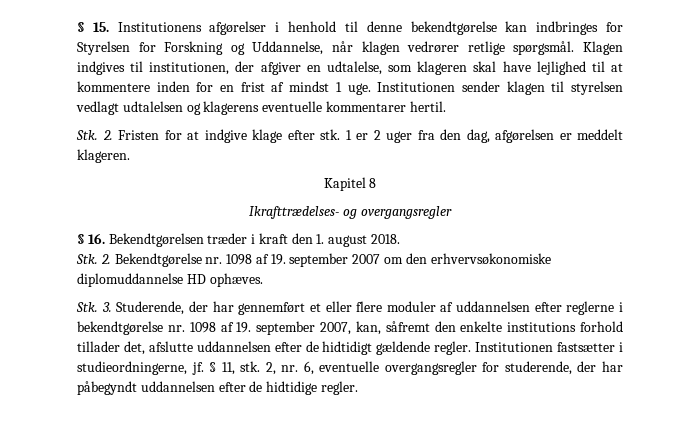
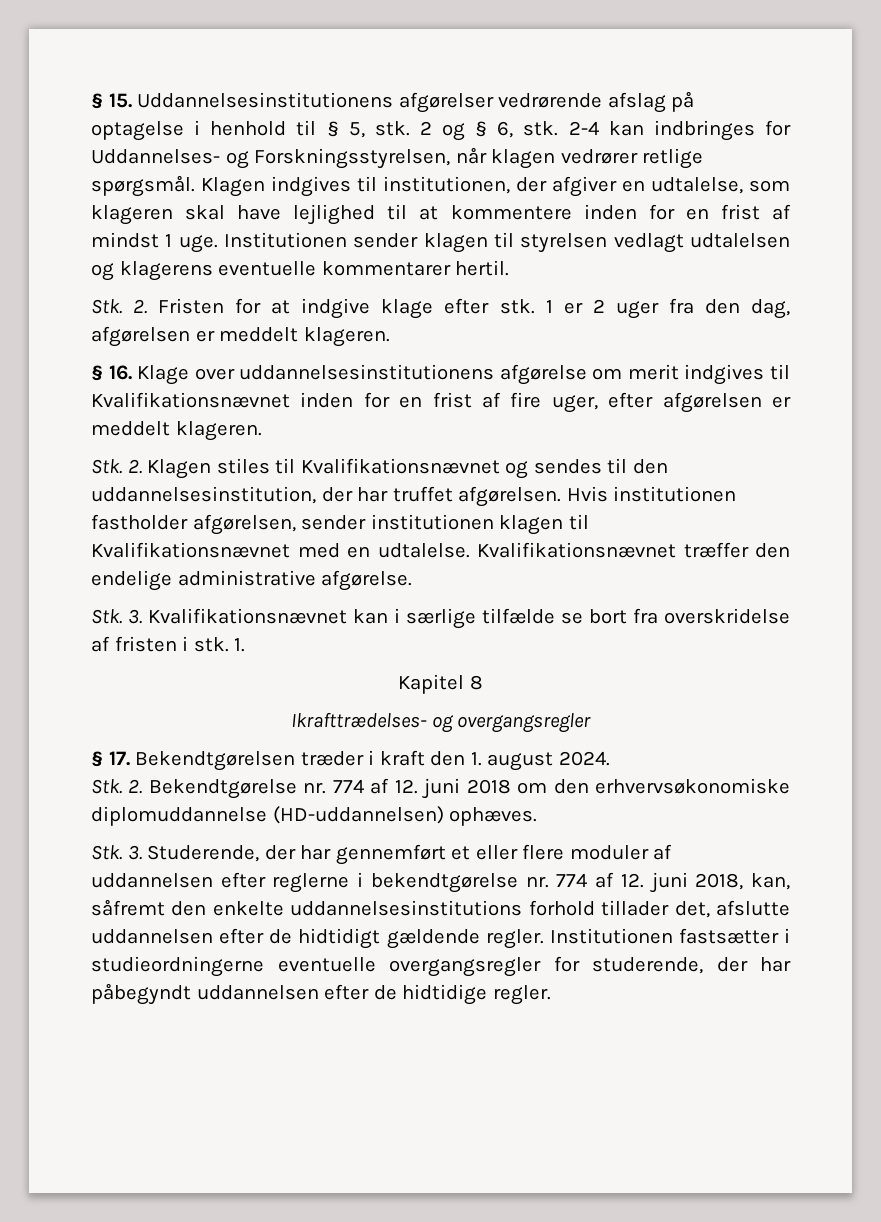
- § 15. Institutionens afgørelser i henhold til denne bekendtgørelse kan indbringes for Styrelsen for Forskning og Uddannelse, når klagen vedrører retlige spørgsmål.
+ § 15. Uddannelsesinstitutionens afgørelser vedrørende afslag på optagelse i henhold til § 5, stk. 2 og § 6, stk. 2-4 kan indbringes for Uddannelses- og Forskningsstyrelsen, når klagen vedrører retlige spørgsmål.
+ § 16. Klage over uddannelsesinstitutionens afgørelse om merit indgives til Kvalifikationsnævnet inden for en frist af fire uger, efter afgørelsen er meddelt klageren.
+ Stk. 2. Klagen stiles til Kvalifikationsnævnet og sendes til den uddannelsesinstitution, der har truffet afgørelsen. Hvis institutionen fastholder afgørelsen, sender institutionen klagen til Kvalifikationsnævnet med en udtalelse. Kvalifikationsnævnet træffer den endelige administrative afgørelse.
+ Stk. 3. Kvalifikationsnævnet kan i særlige tilfælde se bort fra overskridelse af fristen i stk. 1.
- § 16. Bekendtgørelsen træder i kraft den 1. august 2018.
+ § 17. Bekendtgørelsen træder i kraft den 1. august 2024.
- Stk. 2. Bekendtgørelse nr. 1098 af 19. september 2007 om den erhvervsøkonomiske diplomuddannelse HD ophæves.
+ Stk. 2. Bekendtgørelse nr. 774 af 12. juni 2018 om den erhvervsøkonomiske diplomuddannelse (HD-uddannelsen) ophæves.
- Stk. 3. Studerende, der har gennemført et eller flere moduler af uddannelsen efter reglerne i bekendtgørelse nr. 1098 af 19. september 2007, kan, såfremt den enkelte institutions forhold tillader det, afslutte uddannelsen efter de hidtidigt gældende regler.
+ Stk. 3. Studerende, der har gennemført et eller flere moduler af uddannelsen efter reglerne i bekendtgørelse nr. 774 af 12. juni 2018, kan, såfremt den enkelte uddannelsesinstitutions forhold tillader det, afslutte uddannelsen efter de hidtidigt gældende regler.
- Institutionen fastsætter i studieordningerne, jf. § 11, stk. 2, nr. 6, eventuelle overgangsregler for studerende, der har påbegyndt uddannelsen efter de hidtidige regler.
+ Institutionen fastsætter i studieordningerne eventuelle overgangsregler for studerende, der har påbegyndt uddannelsen efter de hidtidige regler.

